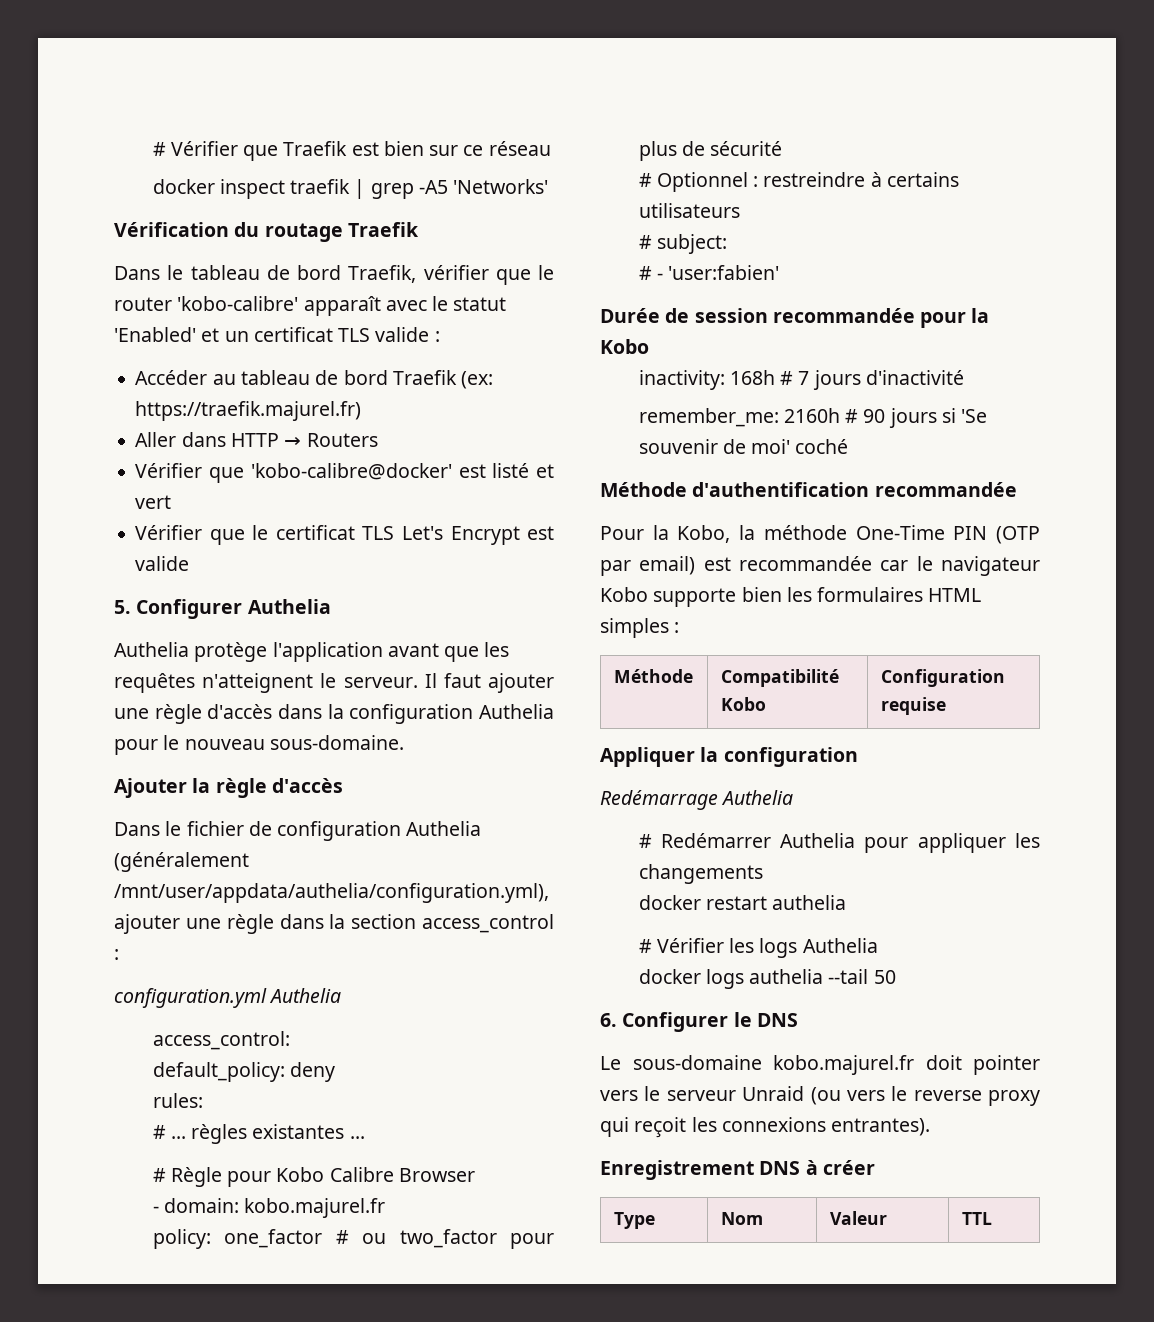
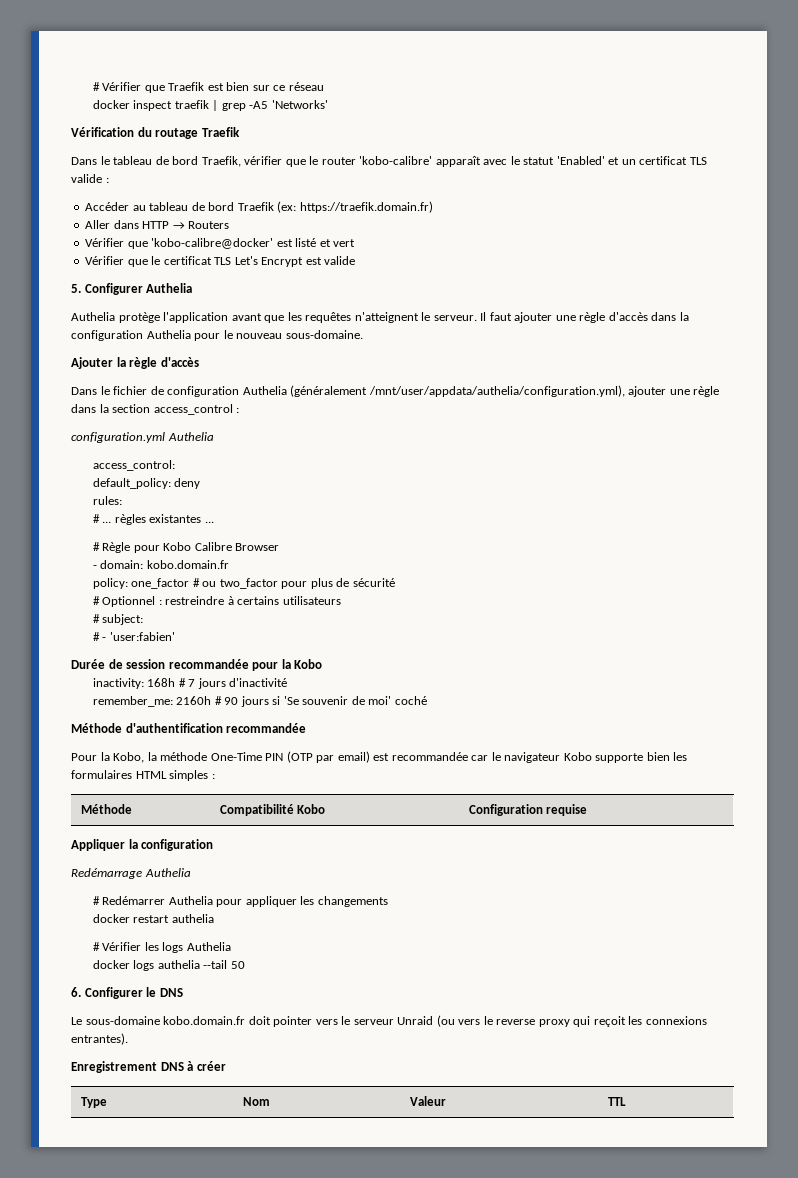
- Accéder au tableau de bord Traefik (ex: https://traefik.majurel.fr)
+ Accéder au tableau de bord Traefik (ex: https://traefik.domain.fr)
- - domain: kobo.majurel.fr
+ - domain: kobo.domain.fr
- Le sous-domaine kobo.majurel.fr doit pointer vers le serveur Unraid (ou vers le reverse proxy qui reçoit les connexions entrantes).
+ Le sous-domaine kobo.domain.fr doit pointer vers le serveur Unraid (ou vers le reverse proxy qui reçoit les connexions entrantes).

